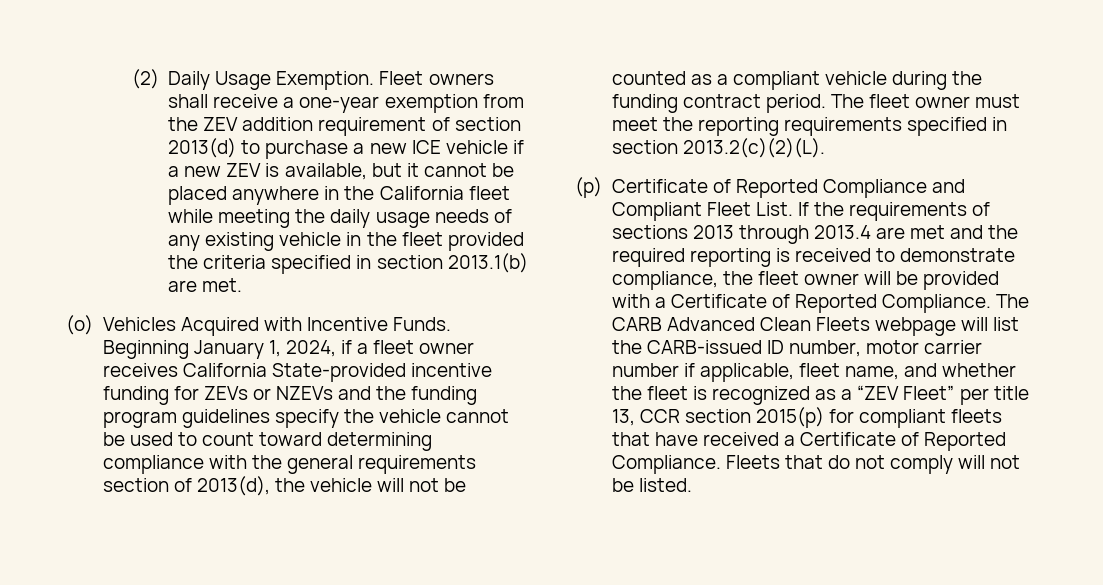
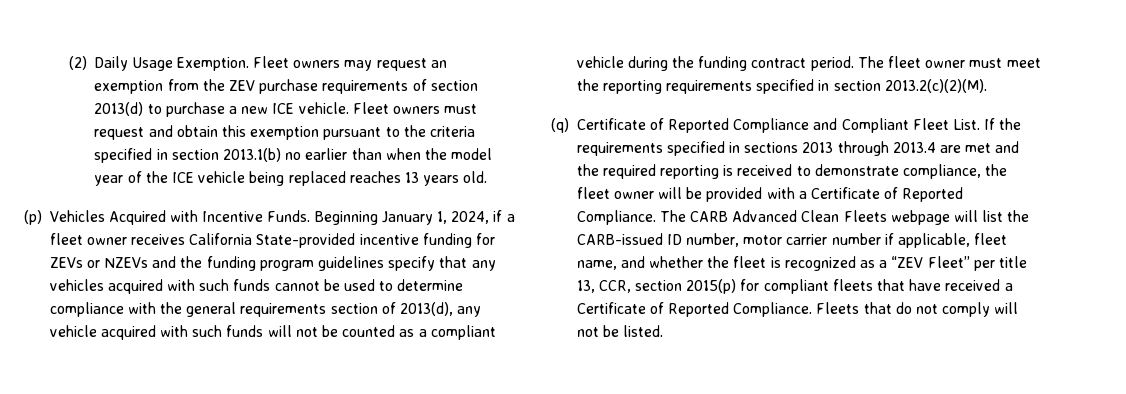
- Fleet owners shall receive a one-year exemption from the ZEV addition requirement of section 2013(d) to purchase a new ICE vehicle if a new ZEV is available, but it cannot be placed anywhere in the California fleet while meeting the daily usage needs of any existing vehicle in the fleet provided the criteria specified in section 2013.1(b) are met.
- (o) Vehicles Acquired with Incentive Funds.
+ Fleet owners may request an exemption from the ZEV purchase requirements of section 2013(d) to purchase a new ICE vehicle. Fleet owners must request and obtain this exemption pursuant to the criteria specified in section 2013.1(b) no earlier than when the model year of the ICE vehicle being replaced reaches 13 years old.
+ (p) Vehicles Acquired with Incentive Funds.
- Beginning January 1, 2024, if a fleet owner receives California State-provided incentive funding for ZEVs or NZEVs and the funding program guidelines specify the vehicle cannot be used to count toward determining compliance with the general requirements section of 2013(d), the vehicle will not be counted as a compliant vehicle during the funding contract period.
+ Beginning January 1, 2024, if a fleet owner receives California State-provided incentive funding for ZEVs or NZEVs and the funding program guidelines specify that any vehicles acquired with such funds cannot be used to determine compliance with the general requirements section of 2013(d), any vehicle acquired with such funds will not be counted as a compliant vehicle during the funding contract period.
- The fleet owner must meet the reporting requirements specified in section 2013.2(c)(2)(L).
- (p) Certificate of Reported Compliance and Compliant Fleet List.
+ The fleet owner must meet the reporting requirements specified in section 2013.2(c)(2)(M).
+ (q) Certificate of Reported Compliance and Compliant Fleet List.
- If the requirements of sections 2013 through 2013.4 are met and the required reporting is received to demonstrate compliance, the fleet owner will be provided with a Certificate of Reported Compliance.
+ If the requirements specified in sections 2013 through 2013.4 are met and the required reporting is received to demonstrate compliance, the fleet owner will be provided with a Certificate of Reported Compliance.
- The CARB Advanced Clean Fleets webpage will list the CARB-issued ID number, motor carrier number if applicable, fleet name, and whether the fleet is recognized as a “ZEV Fleet” per title 13, CCR section 2015(p) for compliant fleets that have received a Certificate of Reported Compliance.
+ The CARB Advanced Clean Fleets webpage will list the CARB-issued ID number, motor carrier number if applicable, fleet name, and whether the fleet is recognized as a “ZEV Fleet” per title 13, CCR, section 2015(p) for compliant fleets that have received a Certificate of Reported Compliance.

